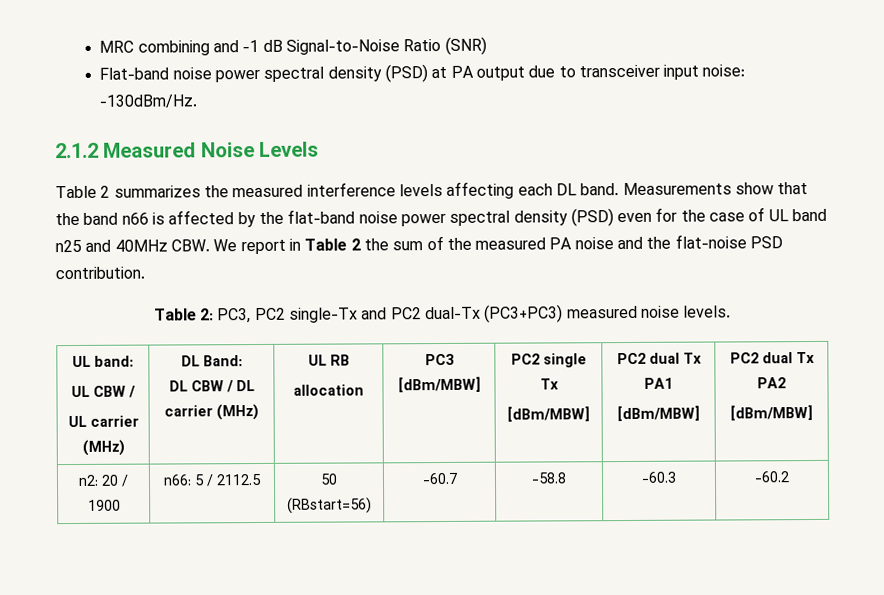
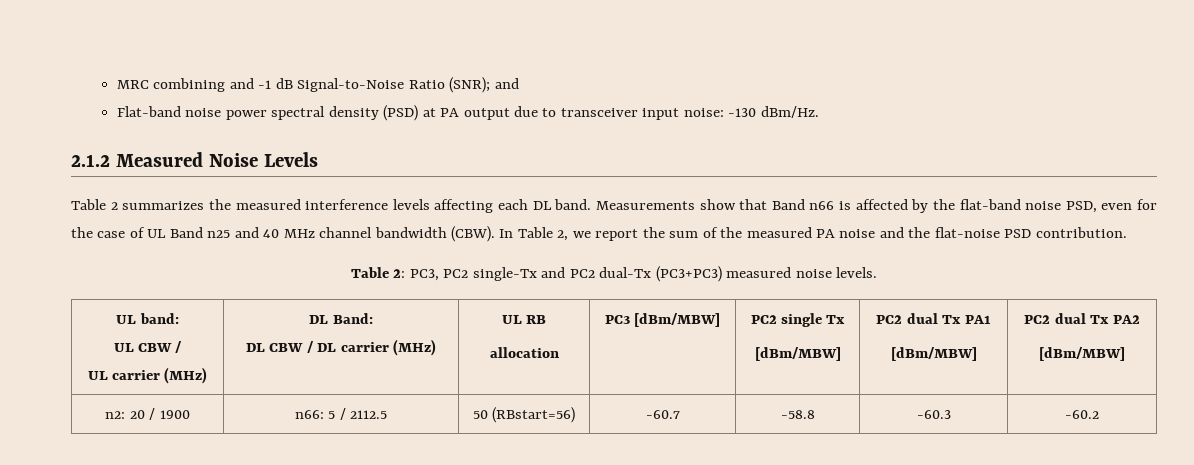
- MRC combining and -1 dB Signal-to-Noise Ratio (SNR)
+ MRC combining and -1 dB Signal-to-Noise Ratio (SNR); and
- Flat-band noise power spectral density (PSD) at PA output due to transceiver input noise: -130dBm/Hz.
+ Flat-band noise power spectral density (PSD) at PA output due to transceiver input noise: -130 dBm/Hz.
- Measurements show that the band n66 is affected by the flat-band noise power spectral density (PSD) even for the case of UL band n25 and 40MHz CBW. We report in Table 2 the sum of the measured PA noise and the flat-noise PSD contribution.
+ Measurements show that Band n66 is affected by the flat-band noise PSD, even for the case of UL Band n25 and 40 MHz channel bandwidth (CBW). In Table 2, we report the sum of the measured PA noise and the flat-noise PSD contribution.

